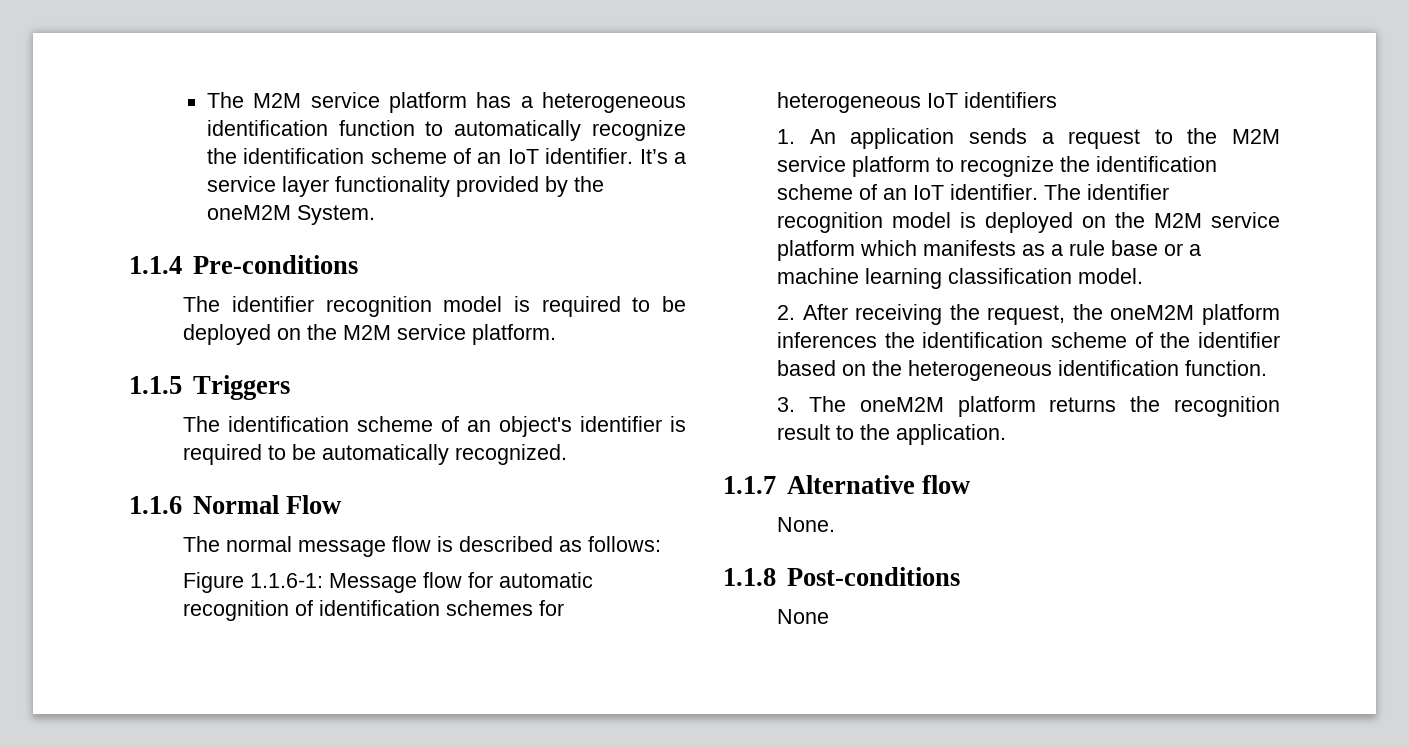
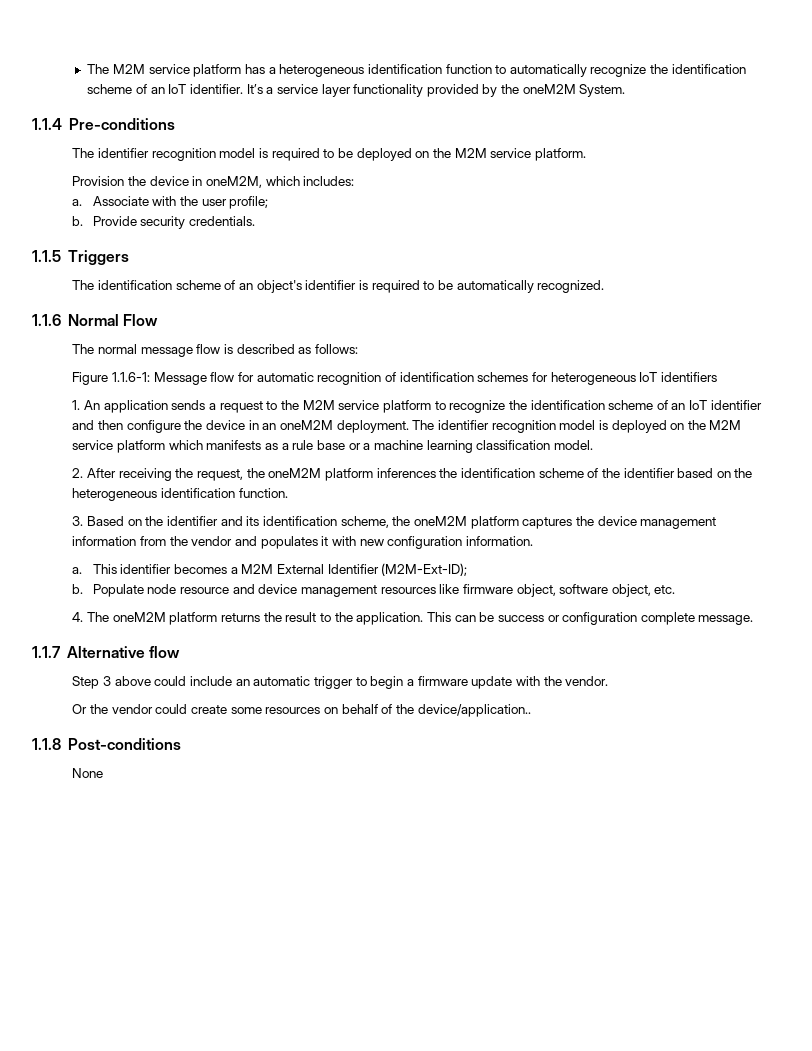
+ Provision the device in oneM2M, which includes:
+ a. Associate with the user profile;
+ b. Provide security credentials.
- 1. An application sends a request to the M2M service platform to recognize the identification scheme of an IoT identifier.
+ 1. An application sends a request to the M2M service platform to recognize the identification scheme of an IoT identifier and then configure the device in an oneM2M deployment.
- 3. The oneM2M platform returns the recognition result to the application.
+ 3. Based on the identifier and its identification scheme, the oneM2M platform captures the device management information from the vendor and populates it with new configuration information.
+ a. This identifier becomes a M2M External Identifier (M2M-Ext-ID);
+ b. Populate node resource and device management resources like firmware object, software object, etc.
+ 4. The oneM2M platform returns the result to the application. This can be success or configuration complete message.
  1.1.7 Alternative flow
- None.
+ Step 3 above could include an automatic trigger to begin a firmware update with the vendor.
+ Or the vendor could create some resources on behalf of the device/application..

